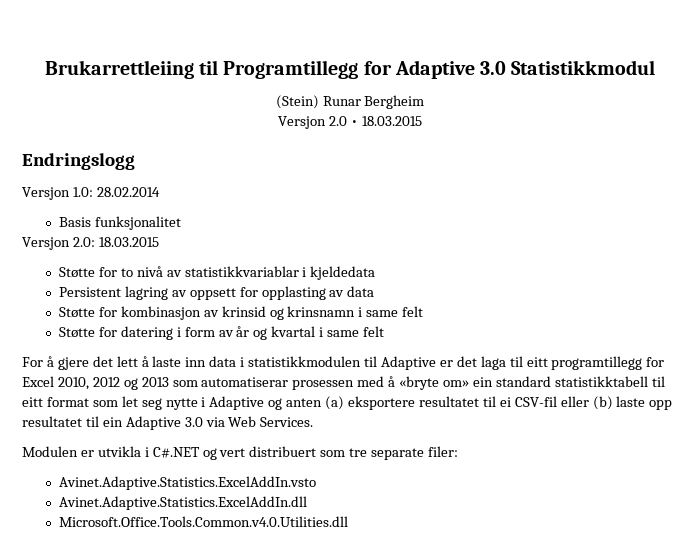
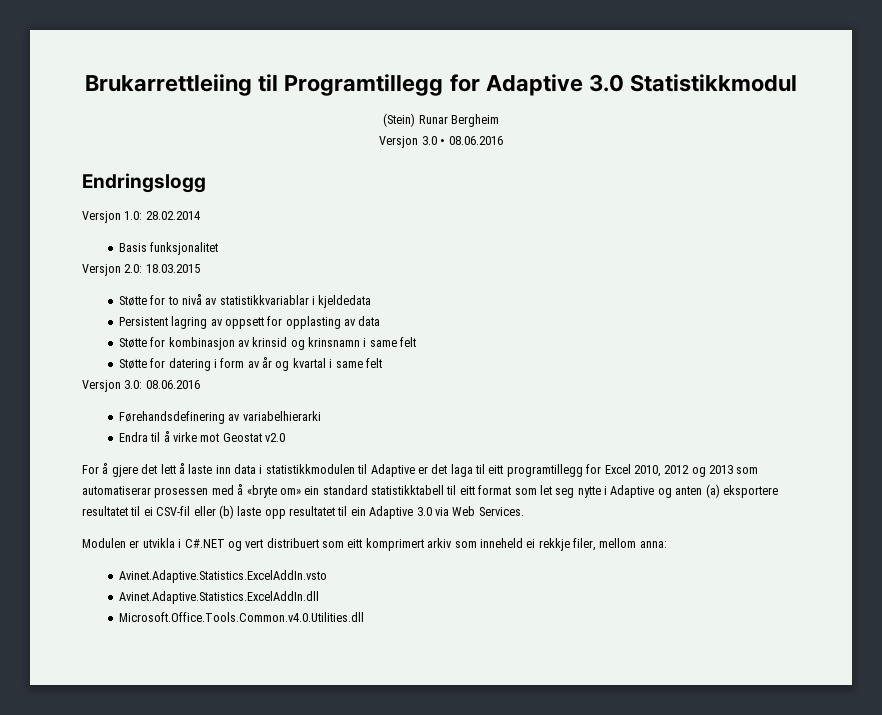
- Versjon 2.0 • 18.03.2015
+ Versjon 3.0 • 08.06.2016
+ Versjon 3.0: 08.06.2016
+ Førehandsdefinering av variabelhierarki
+ Endra til å virke mot Geostat v2.0
- Modulen er utvikla i C#.NET og vert distribuert som tre separate filer:
+ Modulen er utvikla i C#.NET og vert distribuert som eitt komprimert arkiv som inneheld ei rekkje filer, mellom anna:

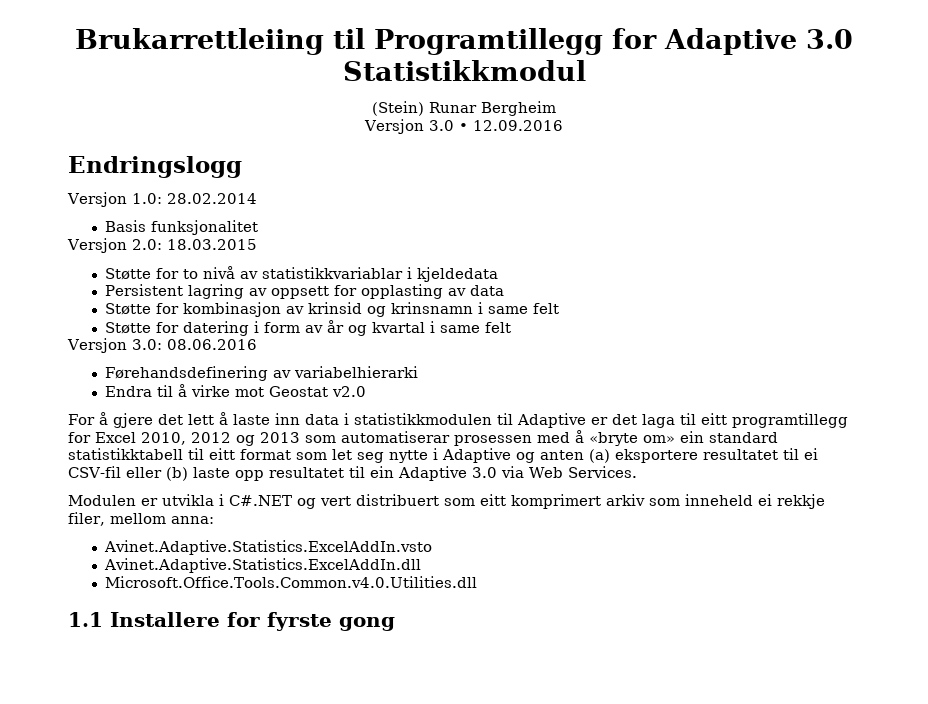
- Versjon 3.0 • 08.06.2016
+ Versjon 3.0 • 12.09.2016
+ 1.1 Installere for fyrste gong

